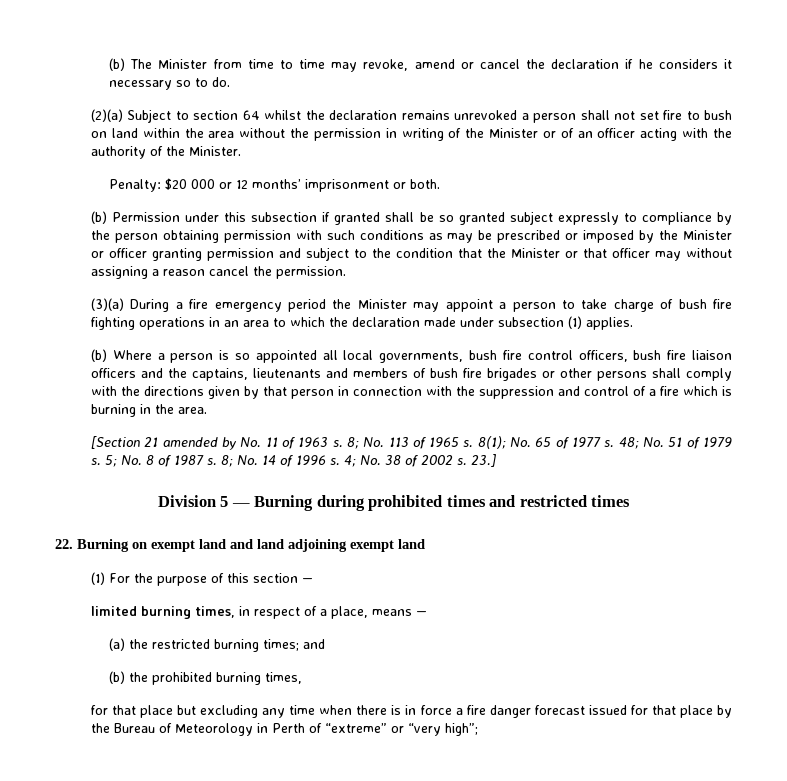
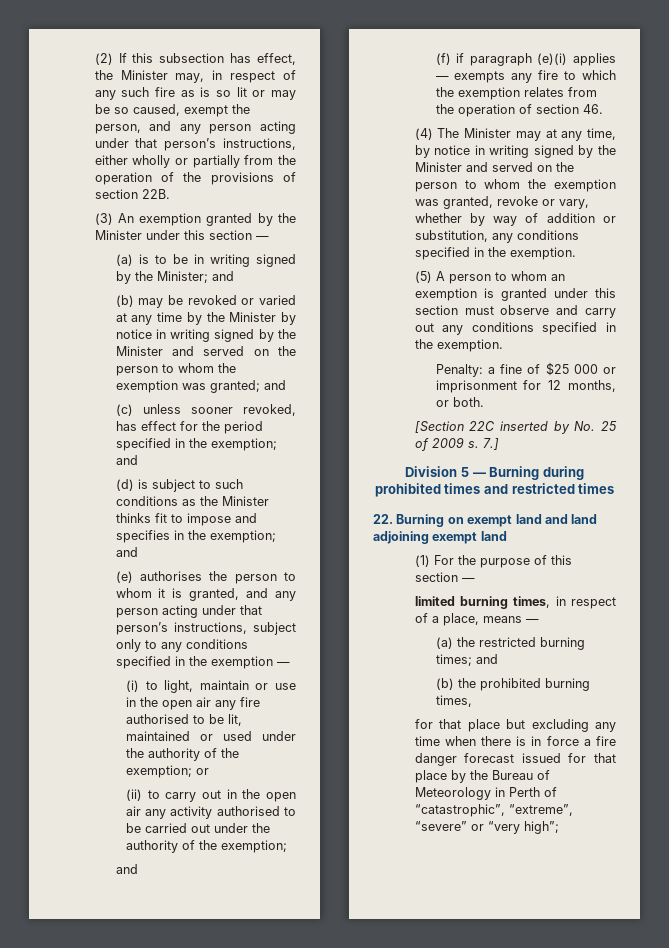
- (b) The Minister from time to time may revoke, amend or cancel the declaration if he considers it necessary so to do.
- (2)(a) Subject to section 64 whilst the declaration remains unrevoked a person shall not set fire to bush on land within the area without the permission in writing of the Minister or of an officer acting with the authority of the Minister.
- Penalty: $20 000 or 12 months’ imprisonment or both.
- (b) Permission under this subsection if granted shall be so granted subject expressly to compliance by the person obtaining permission with such conditions as may be prescribed or imposed by the Minister or officer granting permission and subject to the condition that the Minister or that officer may without assigning a reason cancel the permission.
- (3)(a) During a fire emergency period the Minister may appoint a person to take charge of bush fire fighting operations in an area to which the declaration made under subsection (1) applies.
- (b) Where a person is so appointed all local governments, bush fire control officers, bush fire liaison officers and the captains, lieutenants and members of bush fire brigades or other persons shall comply with the directions given by that person in connection with the suppression and control of a fire which is burning in the area.
- [Section 21 amended by No. 11 of 1963 s. 8; No. 113 of 1965 s. 8(1); No. 65 of 1977 s. 48; No. 51 of 1979 s. 5; No. 8 of 1987 s. 8; No. 14 of 1996 s. 4; No. 38 of 2002 s. 23.]
+ (2) If this subsection has effect, the Minister may, in respect of any such fire as is so lit or may be so caused, exempt the person, and any person acting under that person’s instructions, either wholly or partially from the operation of the provisions of section 22B.
+ (3) An exemption granted by the Minister under this section —
+ (a) is to be in writing signed by the Minister; and
+ (b) may be revoked or varied at any time by the Minister by notice in writing signed by the Minister and served on the person to whom the exemption was granted; and
+ (c) unless sooner revoked, has effect for the period specified in the exemption; and
+ (d) is subject to such conditions as the Minister thinks fit to impose and specifies in the exemption; and
+ (e) authorises the person to whom it is granted, and any person acting under that person’s instructions, subject only to any conditions specified in the exemption —
+ (i) to light, maintain or use in the open air any fire authorised to be lit, maintained or used under the authority of the exemption; or
+ (ii) to carry out in the open air any activity authorised to be carried out under the authority of the exemption;
+ and
+ (f) if paragraph (e)(i) applies — exempts any fire to which the exemption relates from the operation of section 46.
+ (4) The Minister may at any time, by notice in writing signed by the Minister and served on the person to whom the exemption was granted, revoke or vary, whether by way of addition or substitution, any conditions specified in the exemption.
+ (5) A person to whom an exemption is granted under this section must observe and carry out any conditions specified in the exemption.
+ Penalty: a fine of $25 000 or imprisonment for 12 months, or both.
+ [Section 22C inserted by No. 25 of 2009 s. 7.]
- for that place but excluding any time when there is in force a fire danger forecast issued for that place by the Bureau of Meteorology in Perth of “extreme” or “very high”;
+ for that place but excluding any time when there is in force a fire danger forecast issued for that place by the Bureau of Meteorology in Perth of “catastrophic”, “extreme”, “severe” or “very high”;

